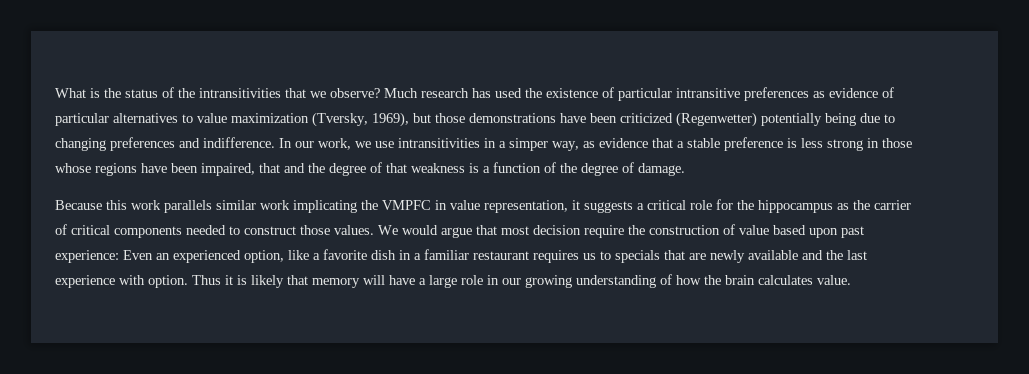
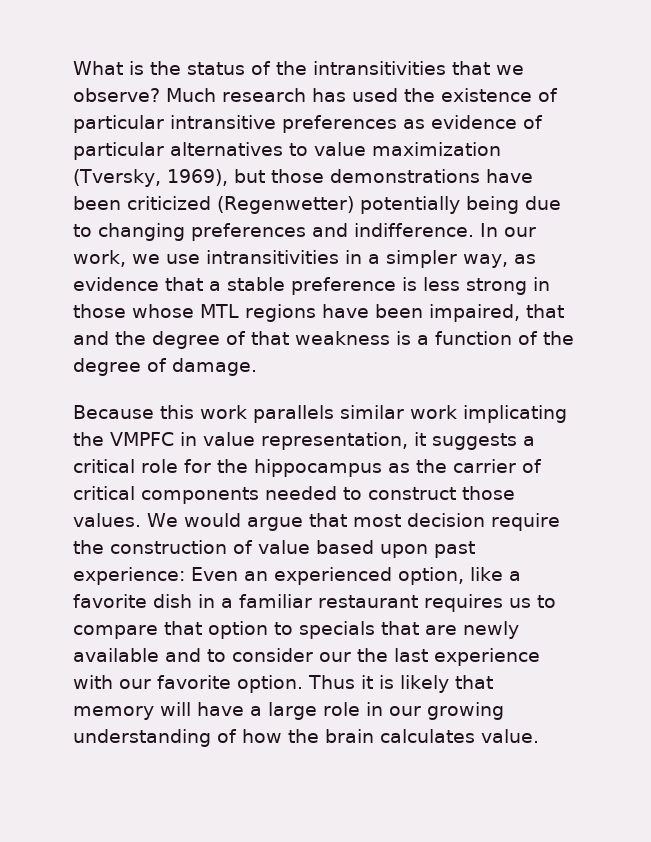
- In our work, we use intransitivities in a simper way, as evidence that a stable preference is less strong in those whose regions have been impaired, that and the degree of that weakness is a function of the degree of damage.
+ In our work, we use intransitivities in a simpler way, as evidence that a stable preference is less strong in those whose MTL regions have been impaired, that and the degree of that weakness is a function of the degree of damage.
- We would argue that most decision require the construction of value based upon past experience: Even an experienced option, like a favorite dish in a familiar restaurant requires us to specials that are newly available and the last experience with option.
+ We would argue that most decision require the construction of value based upon past experience: Even an experienced option, like a favorite dish in a familiar restaurant requires us to compare that option to specials that are newly available and to consider our the last experience with our favorite option.

